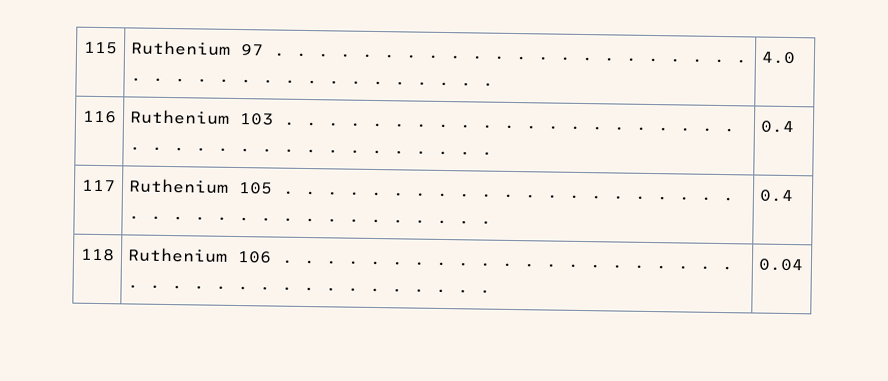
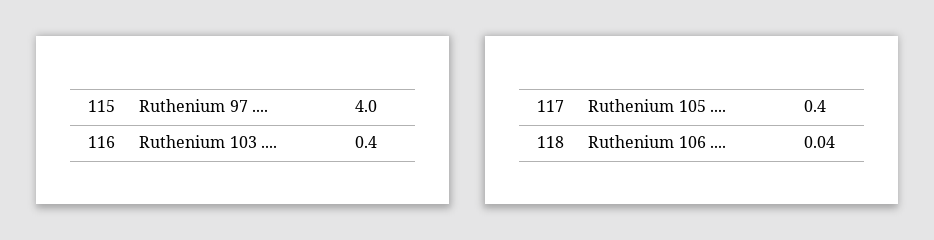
- Ruthenium 97 . . . . . . . . . . . . . . . . . . . . . . . . . . . . . . . . . . . . . . . | 4.0
- 116 | Ruthenium 103 . . . . . . . . . . . . . . . . . . . . . . . . . . . . . . . . . . . . . . | 0.4
- 117 | Ruthenium 105 . . . . . . . . . . . . . . . . . . . . . . . . . . . . . . . . . . . . . . | 0.4
- 118 | Ruthenium 106 . . . . . . . . . . . . . . . . . . . . . . . . . . . . . . . . . . . . . . | 0.04
+ Ruthenium 97 .... | 4.0
+ 116 | Ruthenium 103 .... | 0.4
+ 117 | Ruthenium 105 .... | 0.4
+ 118 | Ruthenium 106 .... | 0.04

